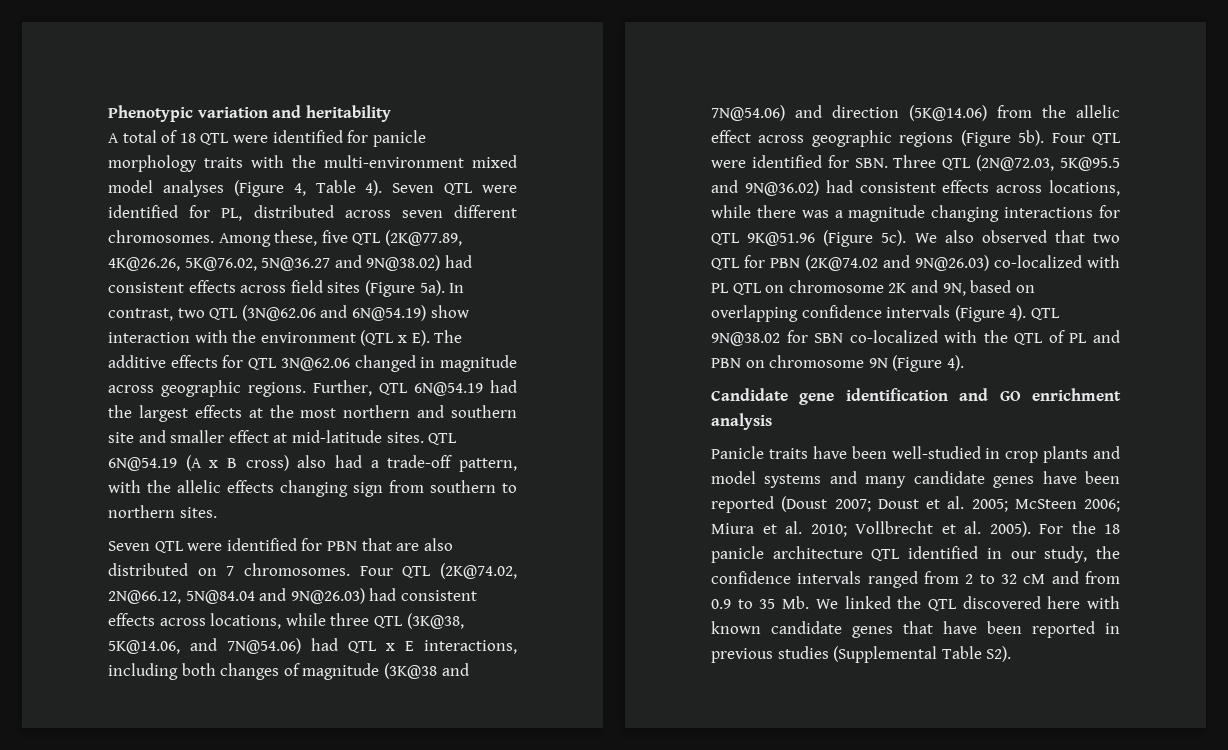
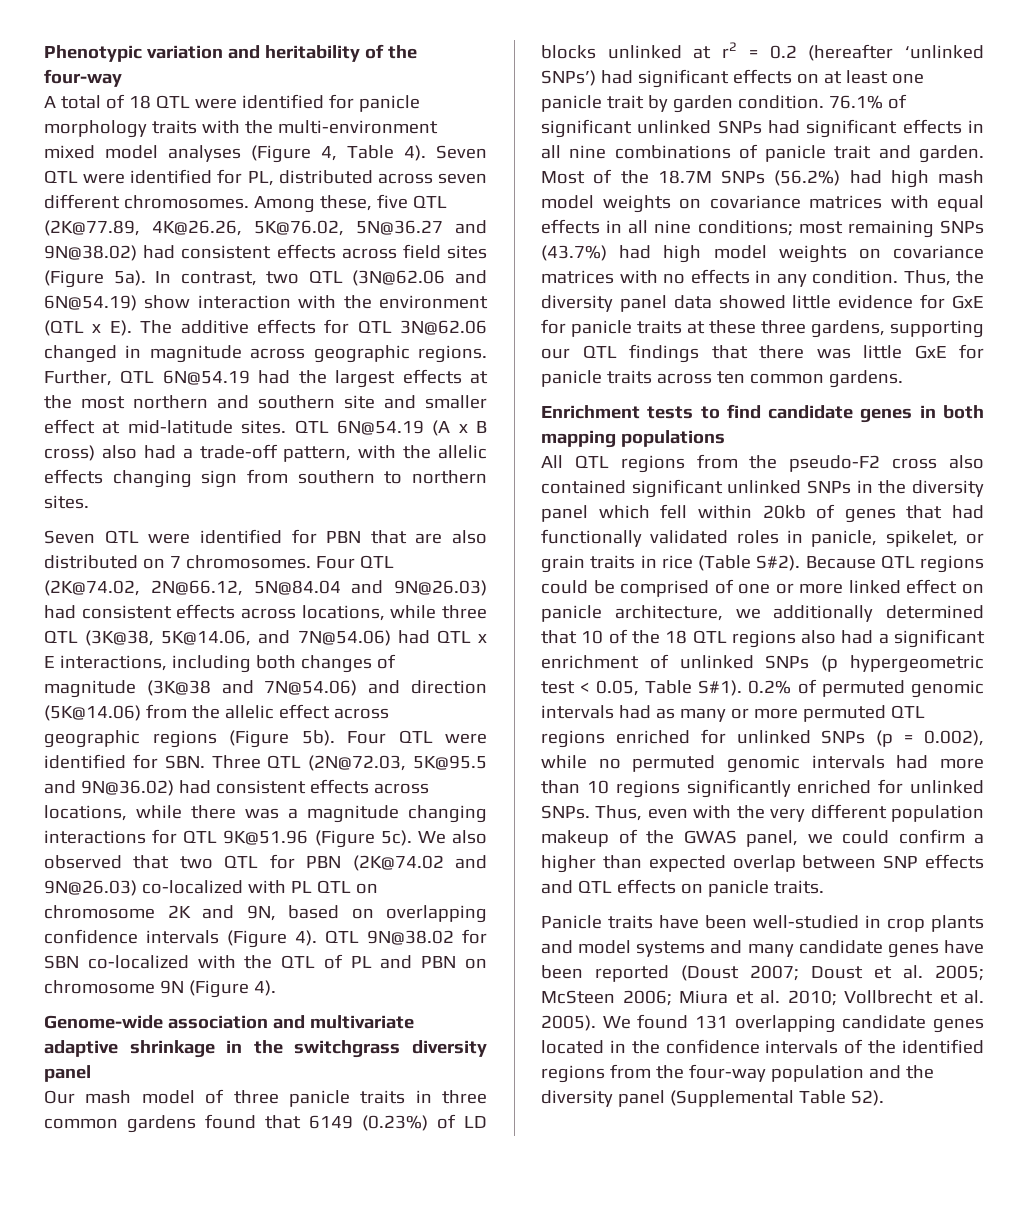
- Phenotypic variation and heritability
+ Phenotypic variation and heritability of the four-way
- Candidate gene identification and GO enrichment analysis
+ Genome-wide association and multivariate adaptive shrinkage in the switchgrass diversity panel
+ Our mash model of three panicle traits in three common gardens found that 6149 (0.23%) of LD blocks unlinked at r2 = 0.2 (hereafter ‘unlinked SNPs’) had significant effects on at least one panicle trait by garden condition. 76.1% of significant unlinked SNPs had significant effects in all nine combinations of panicle trait and garden. Most of the 18.7M SNPs (56.2%) had high mash model weights on covariance matrices with equal effects in all nine conditions; most remaining SNPs (43.7%) had high model weights on covariance matrices with no effects in any condition. Thus, the diversity panel data showed little evidence for GxE for panicle traits at these three gardens, supporting our QTL findings that there was little GxE for panicle traits across ten common gardens.
+ Enrichment tests to find candidate genes in both mapping populations
+ All QTL regions from the pseudo-F2 cross also contained significant unlinked SNPs in the diversity panel which fell within 20kb of genes that had functionally validated roles in panicle, spikelet, or grain traits in rice (Table S#2). Because QTL regions could be comprised of one or more linked effect on panicle architecture, we additionally determined that 10 of the 18 QTL regions also had a significant enrichment of unlinked SNPs (p hypergeometric test < 0.05, Table S#1). 0.2% of permuted genomic intervals had as many or more permuted QTL regions enriched for unlinked SNPs (p = 0.002), while no permuted genomic intervals had more than 10 regions significantly enriched for unlinked SNPs. Thus, even with the very different population makeup of the GWAS panel, we could confirm a higher than expected overlap between SNP effects and QTL effects on panicle traits.
- For the 18 panicle architecture QTL identified in our study, the confidence intervals ranged from 2 to 32 cM and from 0.9 to 35 Mb. We linked the QTL discovered here with known candidate genes that have been reported in previous studies (Supplemental Table S2).
+ We found 131 overlapping candidate genes located in the confidence intervals of the identified regions from the four-way population and the diversity panel (Supplemental Table S2).

